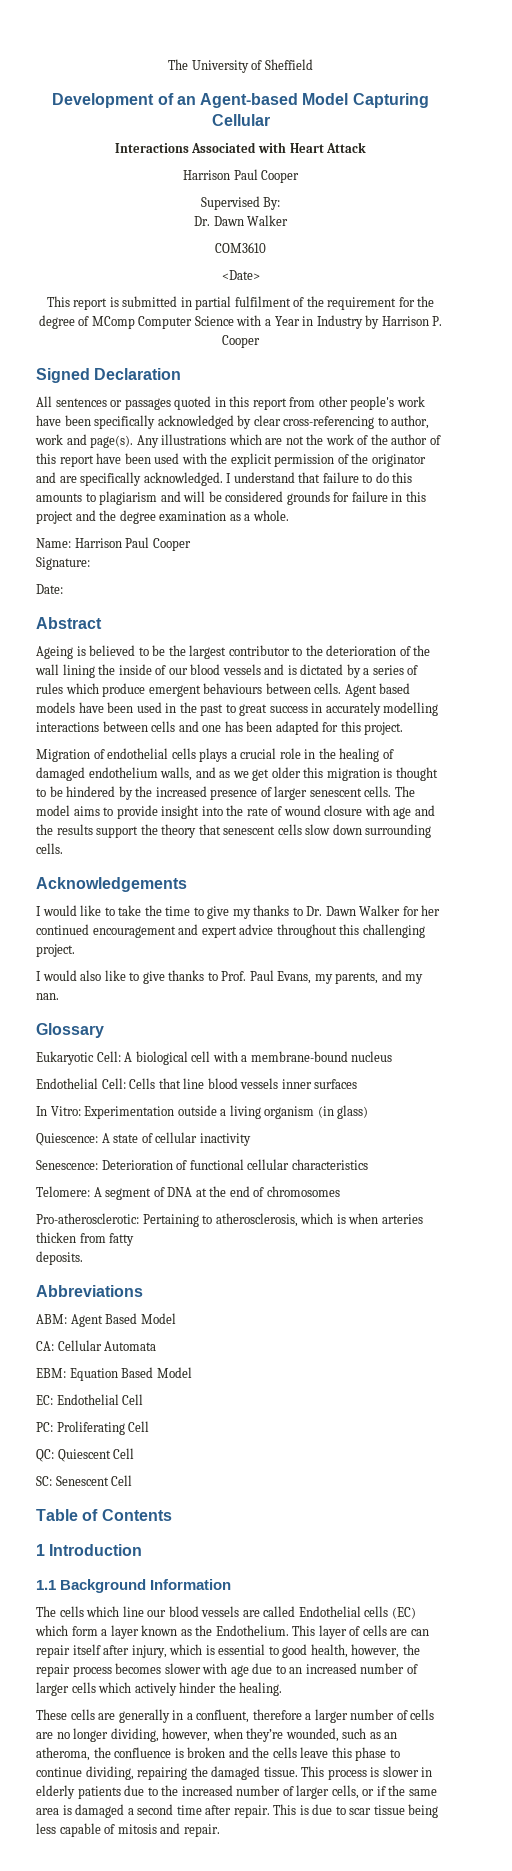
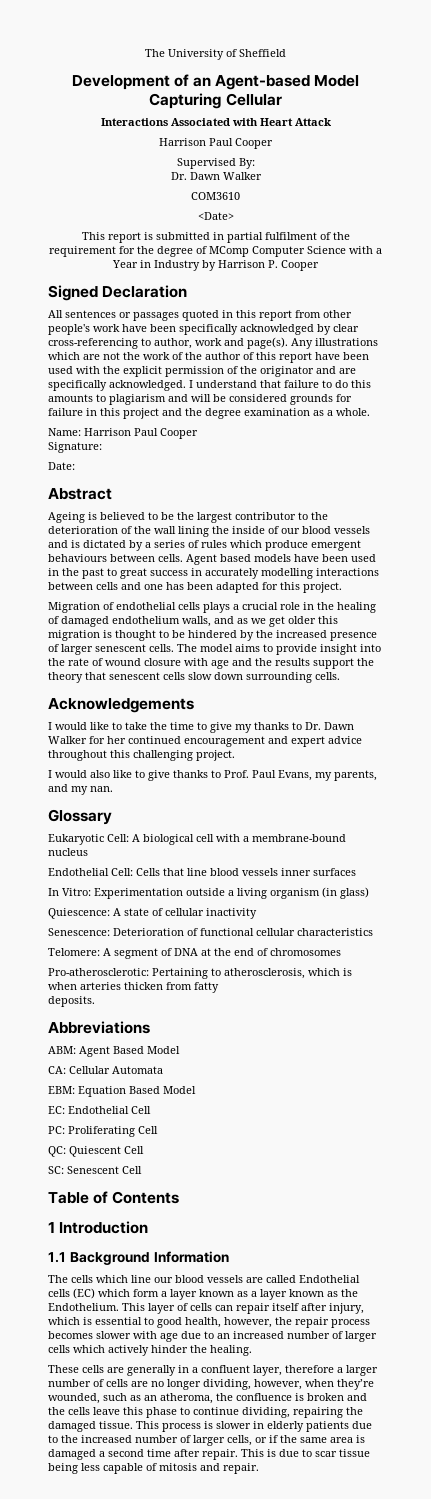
- The cells which line our blood vessels are called Endothelial cells (EC) which form a layer known as the Endothelium.
+ The cells which line our blood vessels are called Endothelial cells (EC) which form a layer known as a layer known as the Endothelium.
- This layer of cells are can repair itself after injury, which is essential to good health, however, the repair process becomes slower with age due to an increased number of larger cells which actively hinder the healing.
+ This layer of cells can repair itself after injury, which is essential to good health, however, the repair process becomes slower with age due to an increased number of larger cells which actively hinder the healing.
- These cells are generally in a confluent, therefore a larger number of cells are no longer dividing, however, when they’re wounded, such as an atheroma, the confluence is broken and the cells leave this phase to continue dividing, repairing the damaged tissue.
+ These cells are generally in a confluent layer, therefore a larger number of cells are no longer dividing, however, when they’re wounded, such as an atheroma, the confluence is broken and the cells leave this phase to continue dividing, repairing the damaged tissue.

